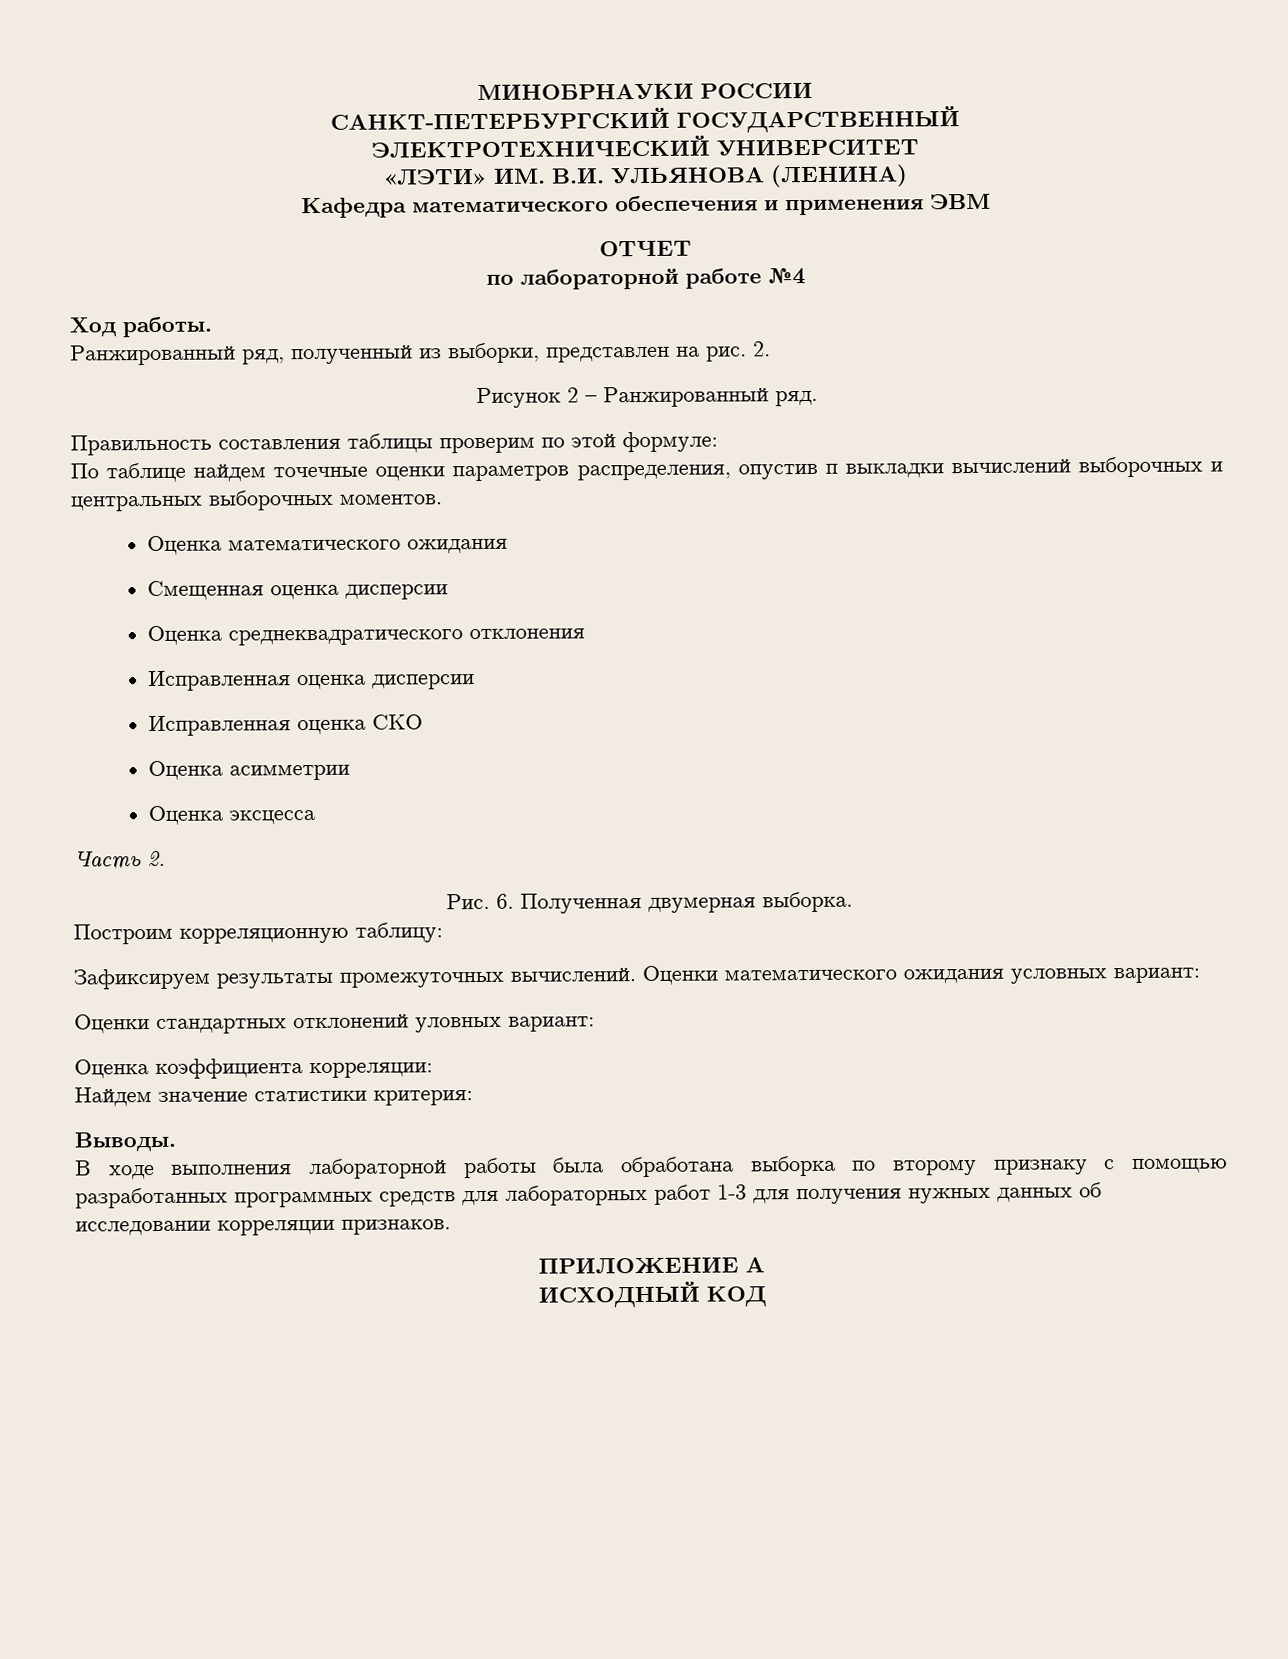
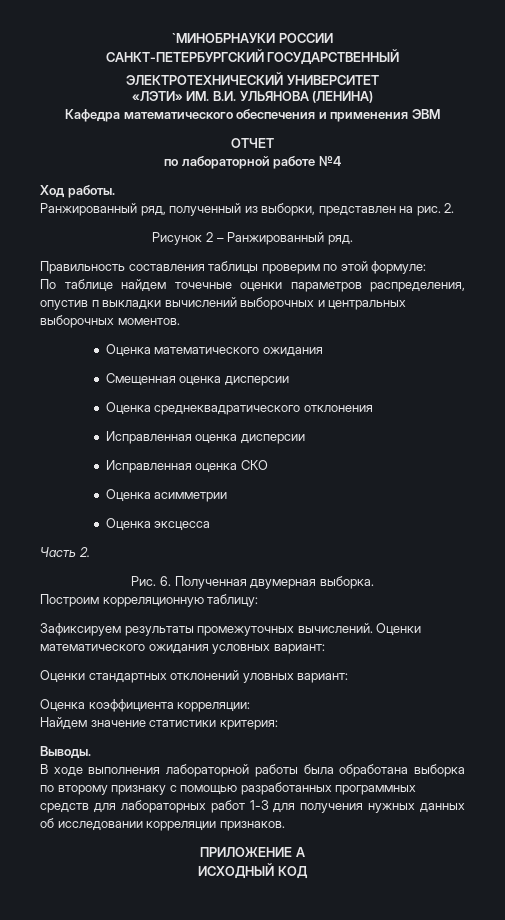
- МИНОБРНАУКИ РОССИИ
+ `МИНОБРНАУКИ РОССИИ

